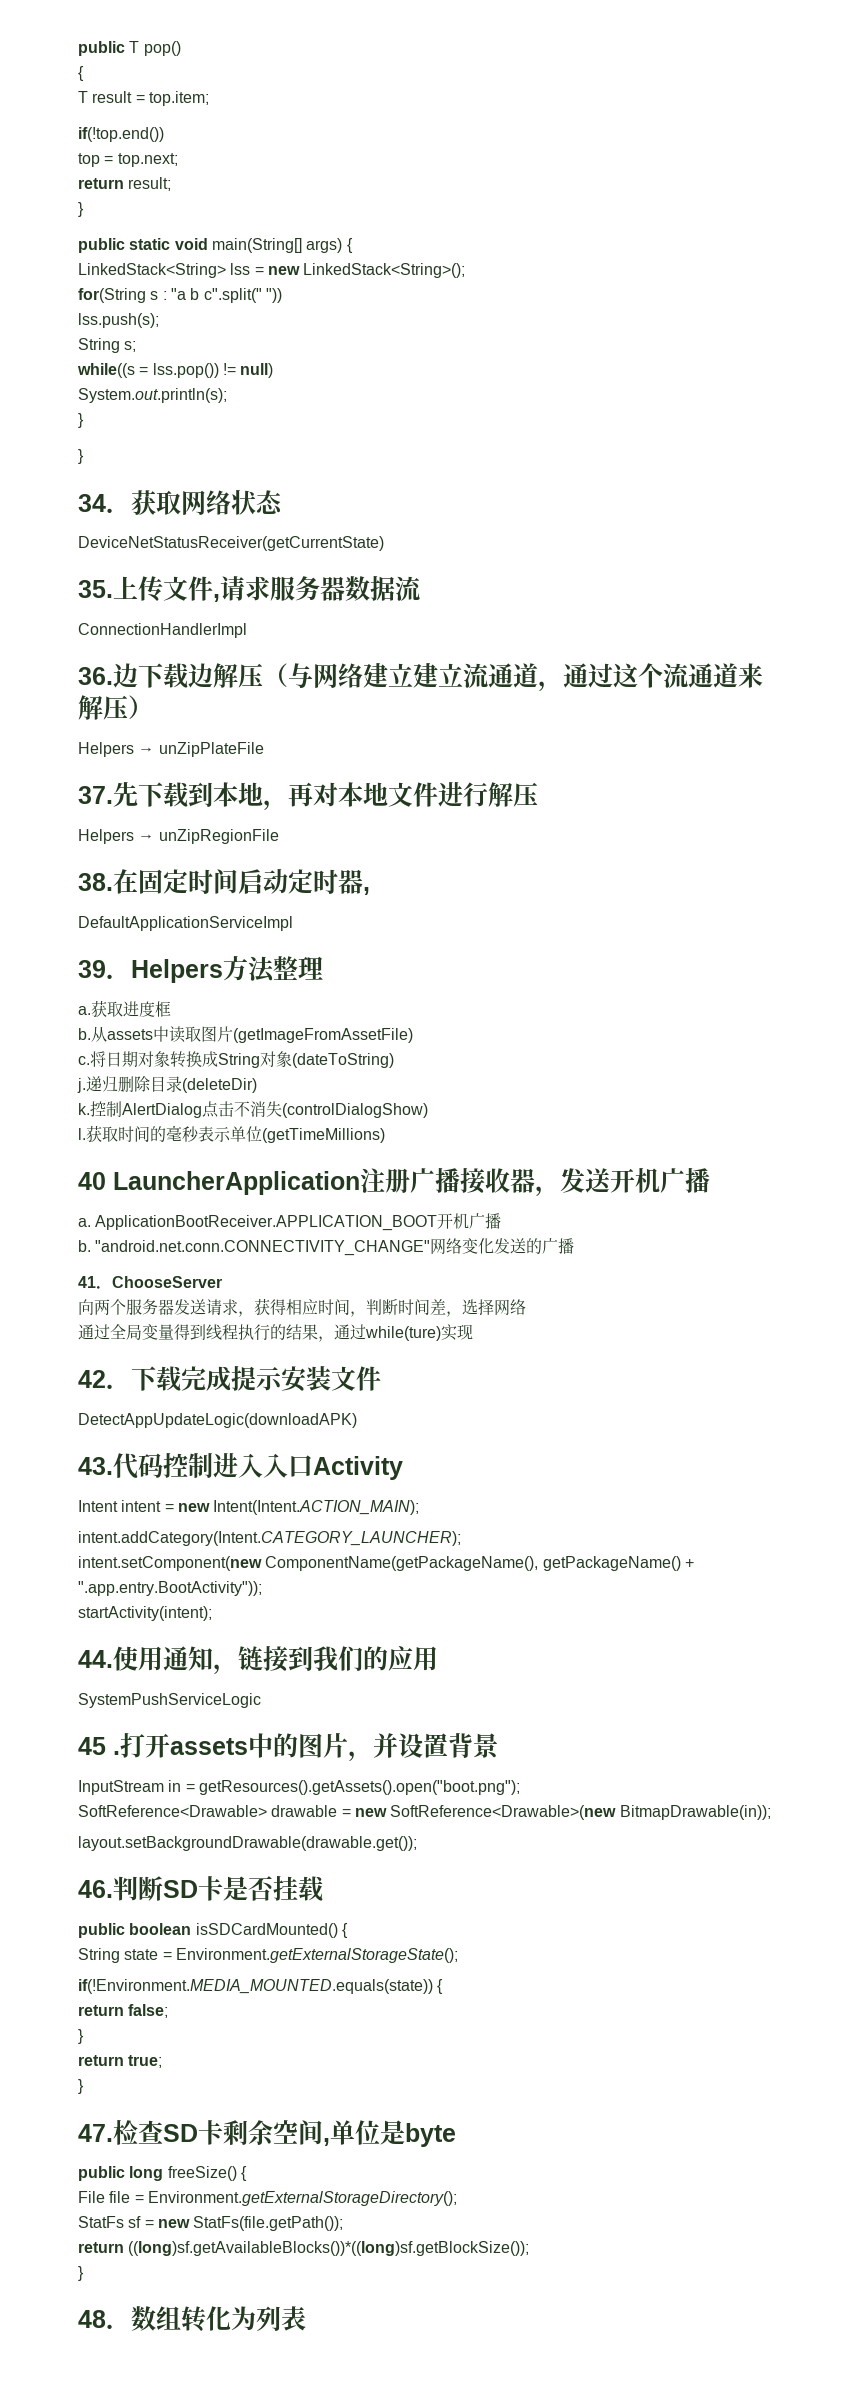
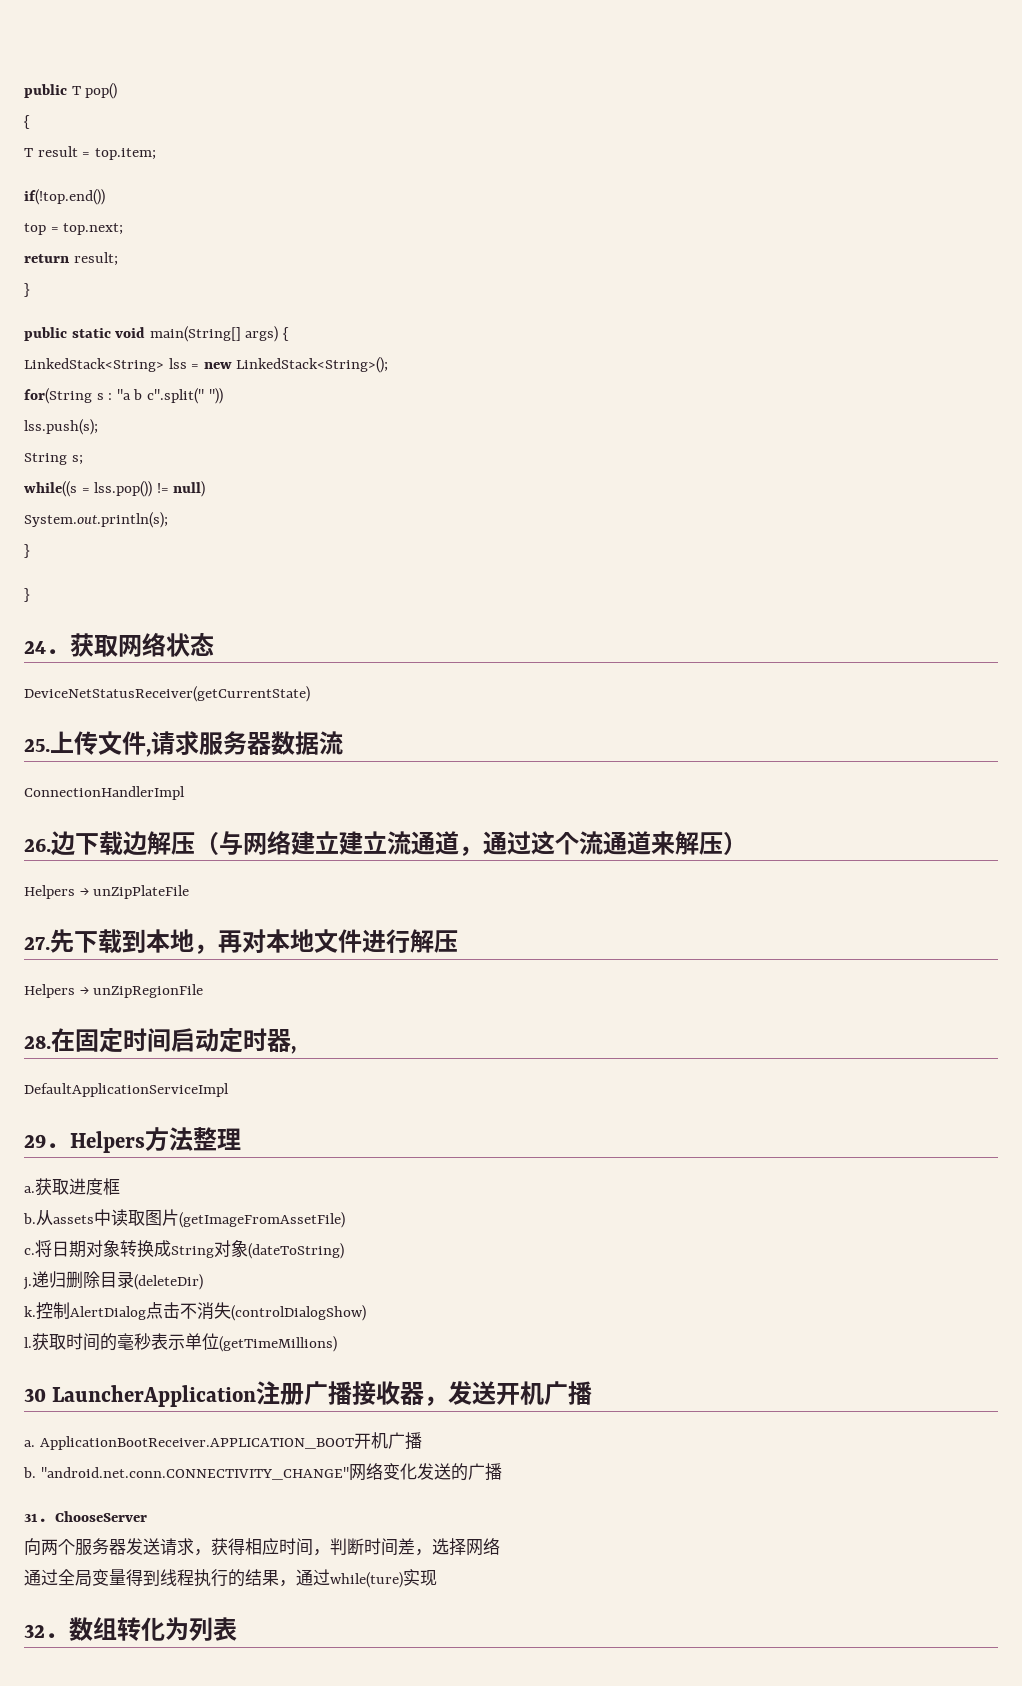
- 34．获取网络状态
+ 24．获取网络状态
- 35.上传文件,请求服务器数据流
+ 25.上传文件,请求服务器数据流
- 36.边下载边解压（与网络建立建立流通道，通过这个流通道来解压）
+ 26.边下载边解压（与网络建立建立流通道，通过这个流通道来解压）
- 37.先下载到本地，再对本地文件进行解压
+ 27.先下载到本地，再对本地文件进行解压
- 38.在固定时间启动定时器,
+ 28.在固定时间启动定时器,
- 39．Helpers方法整理
+ 29．Helpers方法整理
- 40 LauncherApplication注册广播接收器，发送开机广播
+ 30 LauncherApplication注册广播接收器，发送开机广播
- 41．ChooseServer
+ 31．ChooseServer
- 42．下载完成提示安装文件
- DetectAppUpdateLogic(downloadAPK)
- 43.代码控制进入入口Activity
- Intent intent = new Intent(Intent.ACTION_MAIN);
- intent.addCategory(Intent.CATEGORY_LAUNCHER);
- intent.setComponent(new ComponentName(getPackageName(), getPackageName() + ".app.entry.BootActivity"));
- startActivity(intent);
- 44.使用通知，链接到我们的应用
- SystemPushServiceLogic
- 45 .打开assets中的图片，并设置背景
- InputStream in = getResources().getAssets().open("boot.png");
- SoftReference<Drawable> drawable = new SoftReference<Drawable>(new BitmapDrawable(in));
- layout.setBackgroundDrawable(drawable.get());
- 46.判断SD卡是否挂载
- public boolean isSDCardMounted() {
- String state = Environment.getExternalStorageState();
- if(!Environment.MEDIA_MOUNTED.equals(state)) {
- return false;
- }
- return true;
- }
- 47.检查SD卡剩余空间,单位是byte
- public long freeSize() {
- File file = Environment.getExternalStorageDirectory();
- StatFs sf = new StatFs(file.getPath());
- return ((long)sf.getAvailableBlocks())*((long)sf.getBlockSize());
- }
- 48．数组转化为列表
+ 32．数组转化为列表

